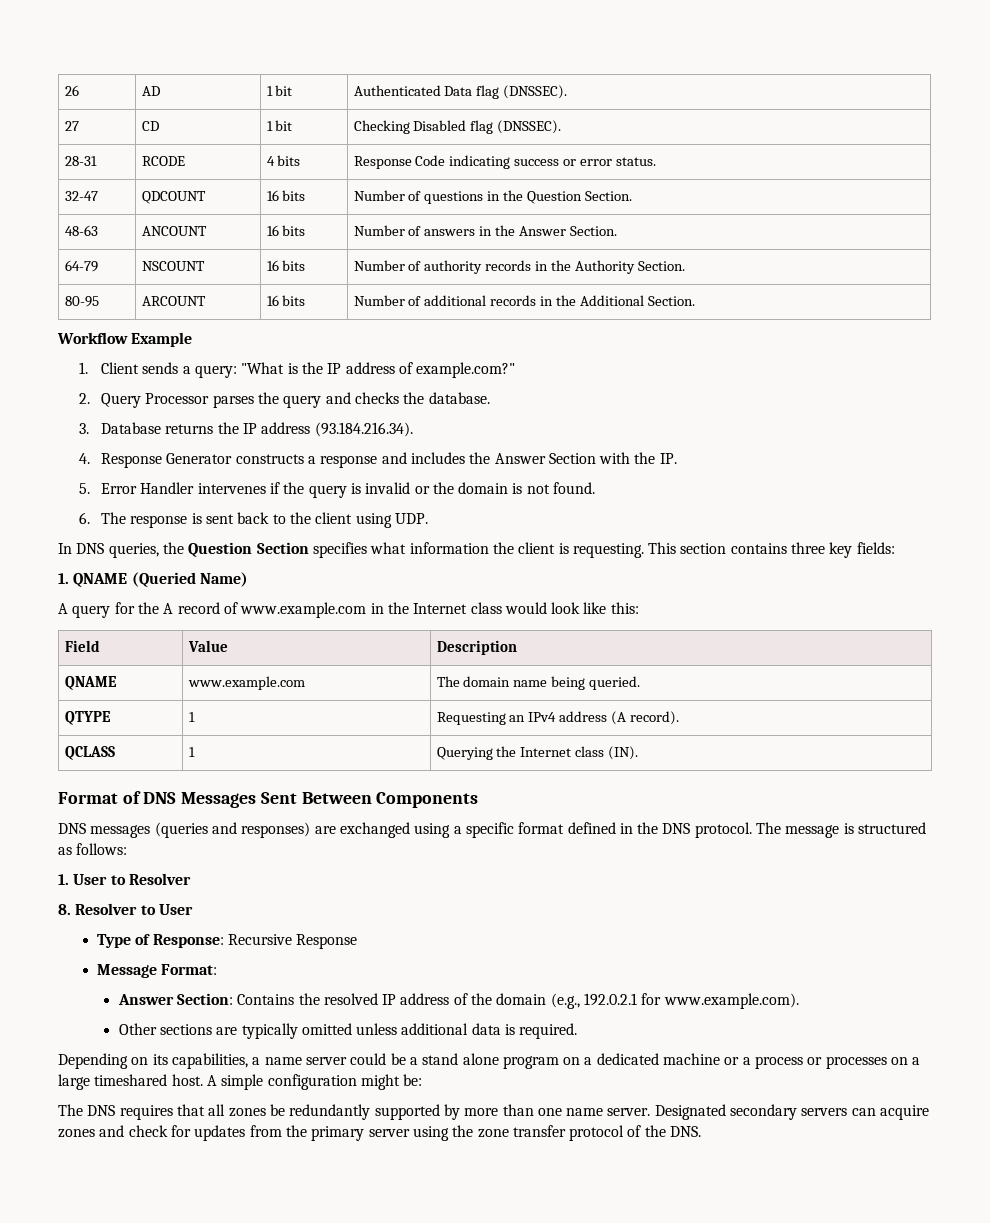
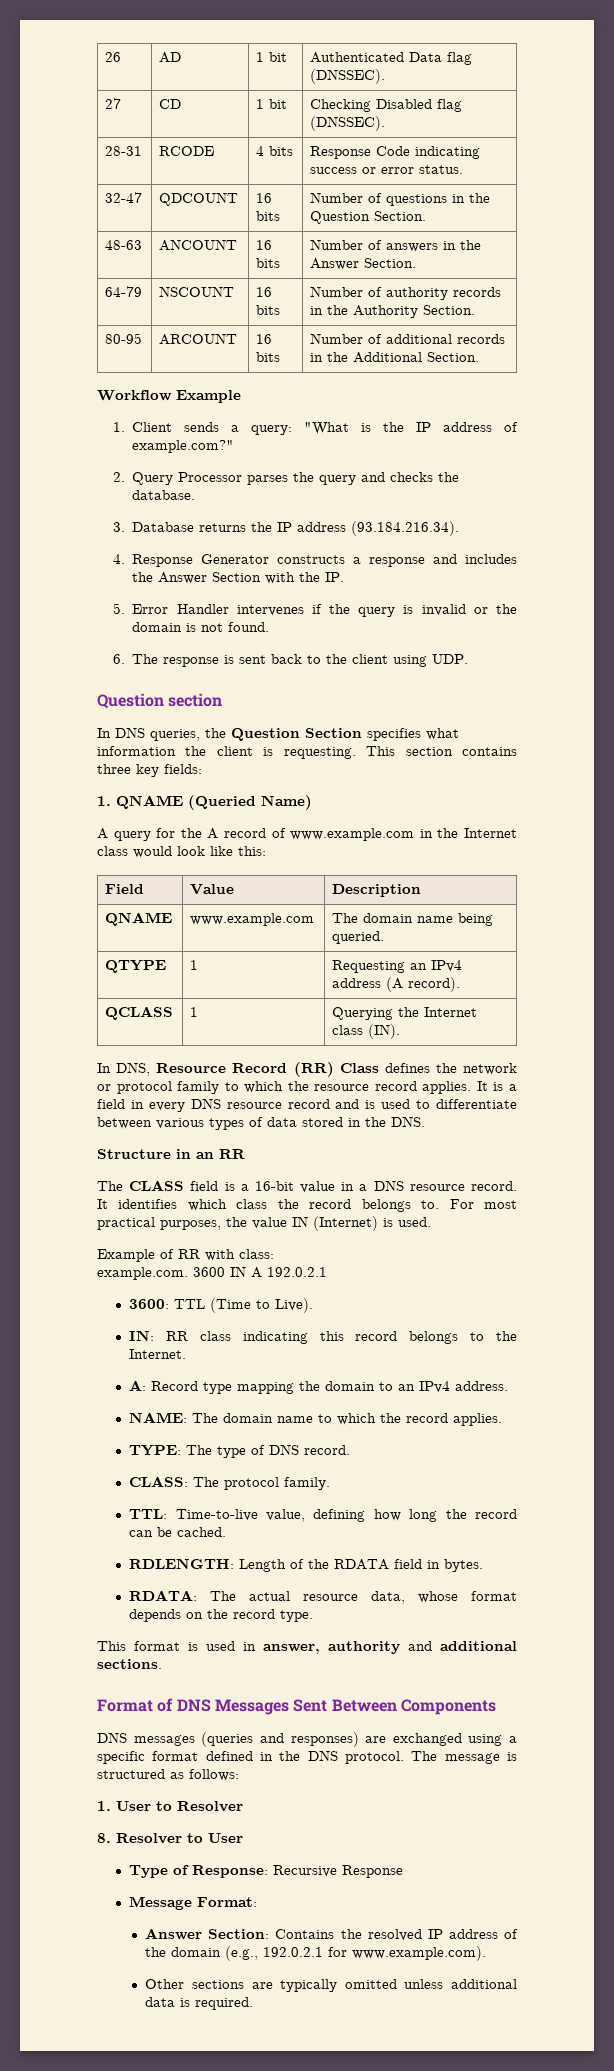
+ Question section
+ In DNS, Resource Record (RR) Class defines the network or protocol family to which the resource record applies. It is a field in every DNS resource record and is used to differentiate between various types of data stored in the DNS.
+ Structure in an RR
+ The CLASS field is a 16-bit value in a DNS resource record. It identifies which class the record belongs to. For most practical purposes, the value IN (Internet) is used.
+ Example of RR with class:
+ example.com. 3600 IN A 192.0.2.1
+ 3600: TTL (Time to Live).
+ IN: RR class indicating this record belongs to the Internet.
+ A: Record type mapping the domain to an IPv4 address.
+ NAME: The domain name to which the record applies.
+ TYPE: The type of DNS record.
+ CLASS: The protocol family.
+ TTL: Time-to-live value, defining how long the record can be cached.
+ RDLENGTH: Length of the RDATA field in bytes.
+ RDATA: The actual resource data, whose format depends on the record type.
+ This format is used in answer, authority and additional sections.
- Depending on its capabilities, a name server could be a stand alone program on a dedicated machine or a process or processes on a large timeshared host. A simple configuration might be:
- The DNS requires that all zones be redundantly supported by more than one name server. Designated secondary servers can acquire zones and check for updates from the primary server using the zone transfer protocol of the DNS.

